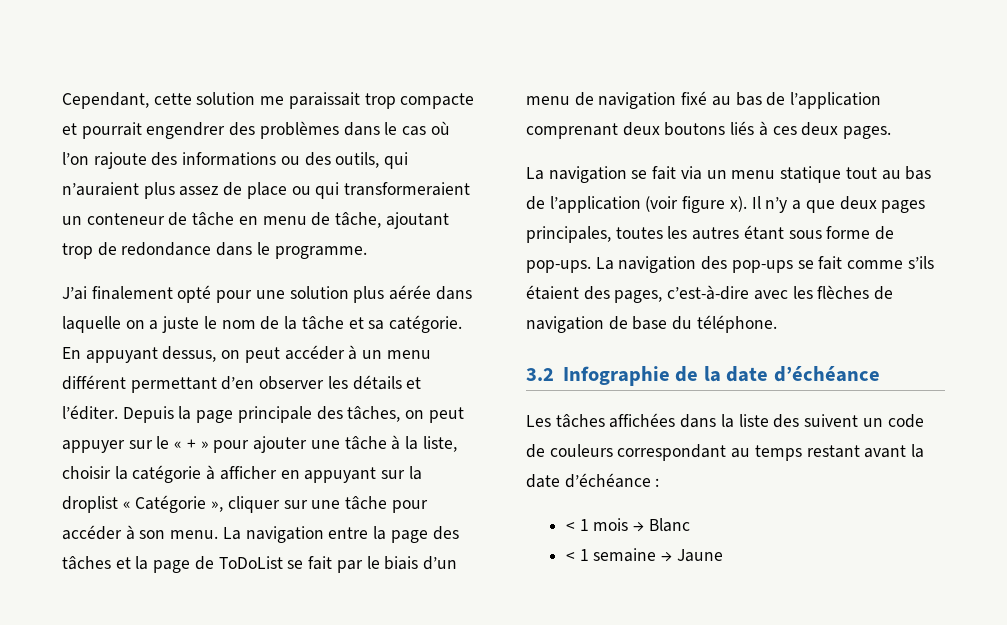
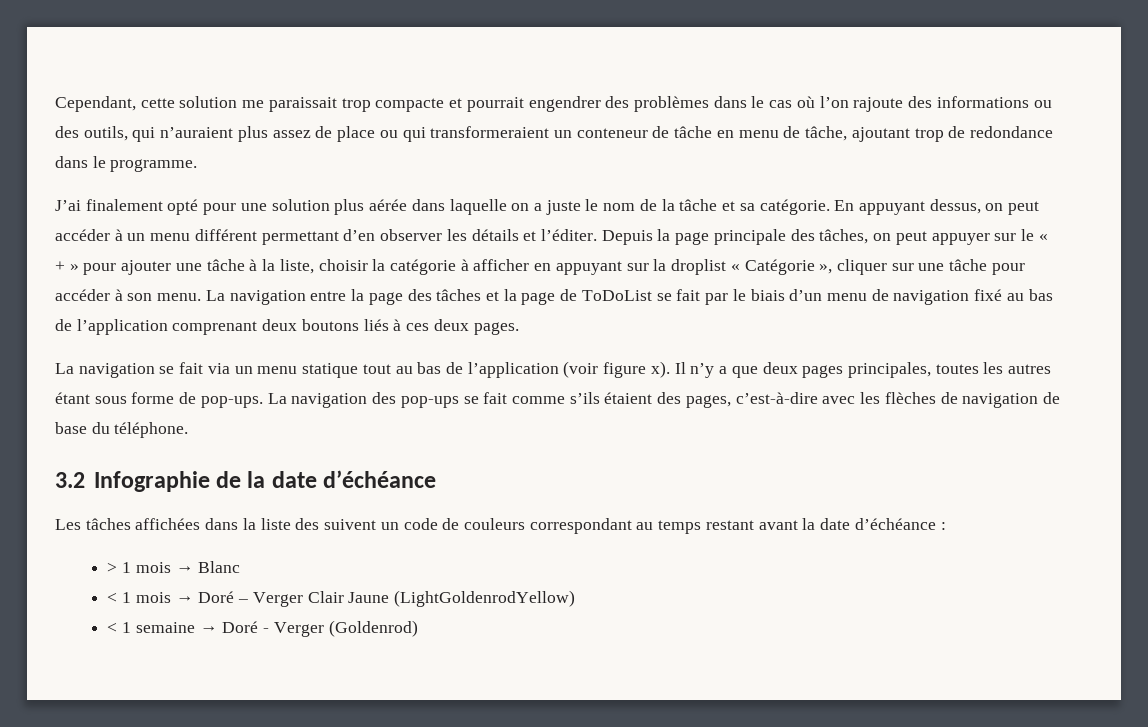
- < 1 mois → Blanc
+ > 1 mois → Blanc
+ < 1 mois → Doré – Verger Clair Jaune (LightGoldenrodYellow)
- < 1 semaine → Jaune
+ < 1 semaine → Doré - Verger (Goldenrod)

